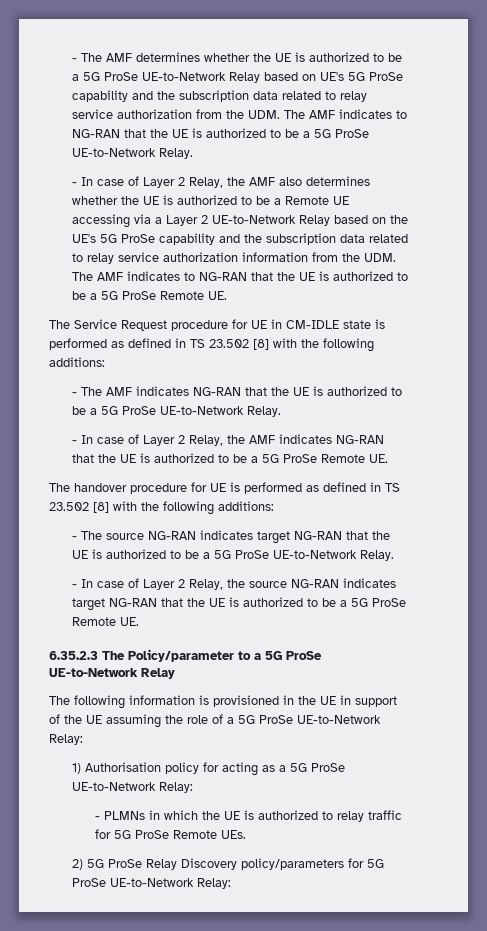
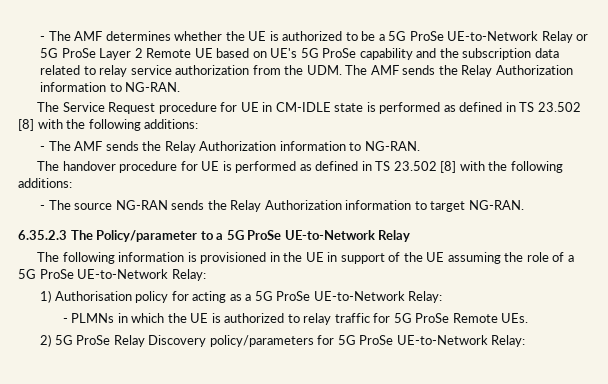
- - The AMF determines whether the UE is authorized to be a 5G ProSe UE-to-Network Relay based on UE's 5G ProSe capability and the subscription data related to relay service authorization from the UDM. The AMF indicates to NG-RAN that the UE is authorized to be a 5G ProSe UE-to-Network Relay.
- - In case of Layer 2 Relay, the AMF also determines whether the UE is authorized to be a Remote UE accessing via a Layer 2 UE-to-Network Relay based on the UE's 5G ProSe capability and the subscription data related to relay service authorization information from the UDM. The AMF indicates to NG-RAN that the UE is authorized to be a 5G ProSe Remote UE.
+ - The AMF determines whether the UE is authorized to be a 5G ProSe UE-to-Network Relay or 5G ProSe Layer 2 Remote UE based on UE's 5G ProSe capability and the subscription data related to relay service authorization from the UDM. The AMF sends the Relay Authorization information to NG-RAN.
- - The AMF indicates NG-RAN that the UE is authorized to be a 5G ProSe UE-to-Network Relay.
- - In case of Layer 2 Relay, the AMF indicates NG-RAN that the UE is authorized to be a 5G ProSe Remote UE.
+ - The AMF sends the Relay Authorization information to NG-RAN.
- - The source NG-RAN indicates target NG-RAN that the UE is authorized to be a 5G ProSe UE-to-Network Relay.
- - In case of Layer 2 Relay, the source NG-RAN indicates target NG-RAN that the UE is authorized to be a 5G ProSe Remote UE.
+ - The source NG-RAN sends the Relay Authorization information to target NG-RAN.

